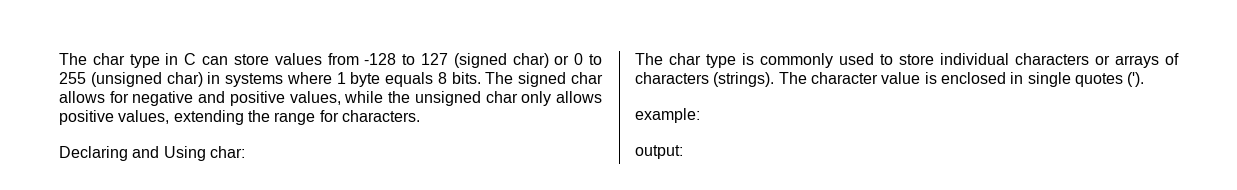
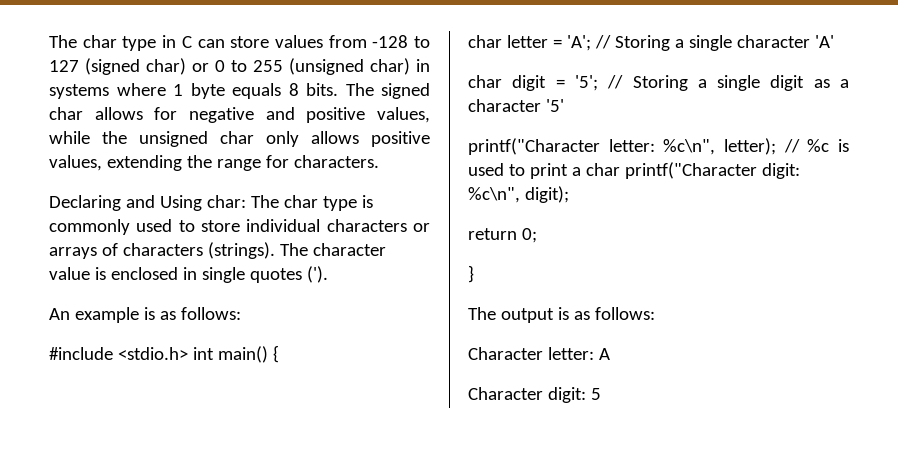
- Declaring and Using char:
- The char type is commonly used to store individual characters or arrays of characters (strings).
+ Declaring and Using char: The char type is commonly used to store individual characters or arrays of characters (strings).
- example:
- output:
+ An example is as follows:
+ #include <stdio.h> int main() {
+ char letter = 'A'; // Storing a single character 'A'
+ char digit = '5'; // Storing a single digit as a character '5'
+ printf("Character letter: %c\n", letter); // %c is used to print a char printf("Character digit: %c\n", digit);
+ return 0;
+ }
+ The output is as follows:
+ Character letter: A
+ Character digit: 5

